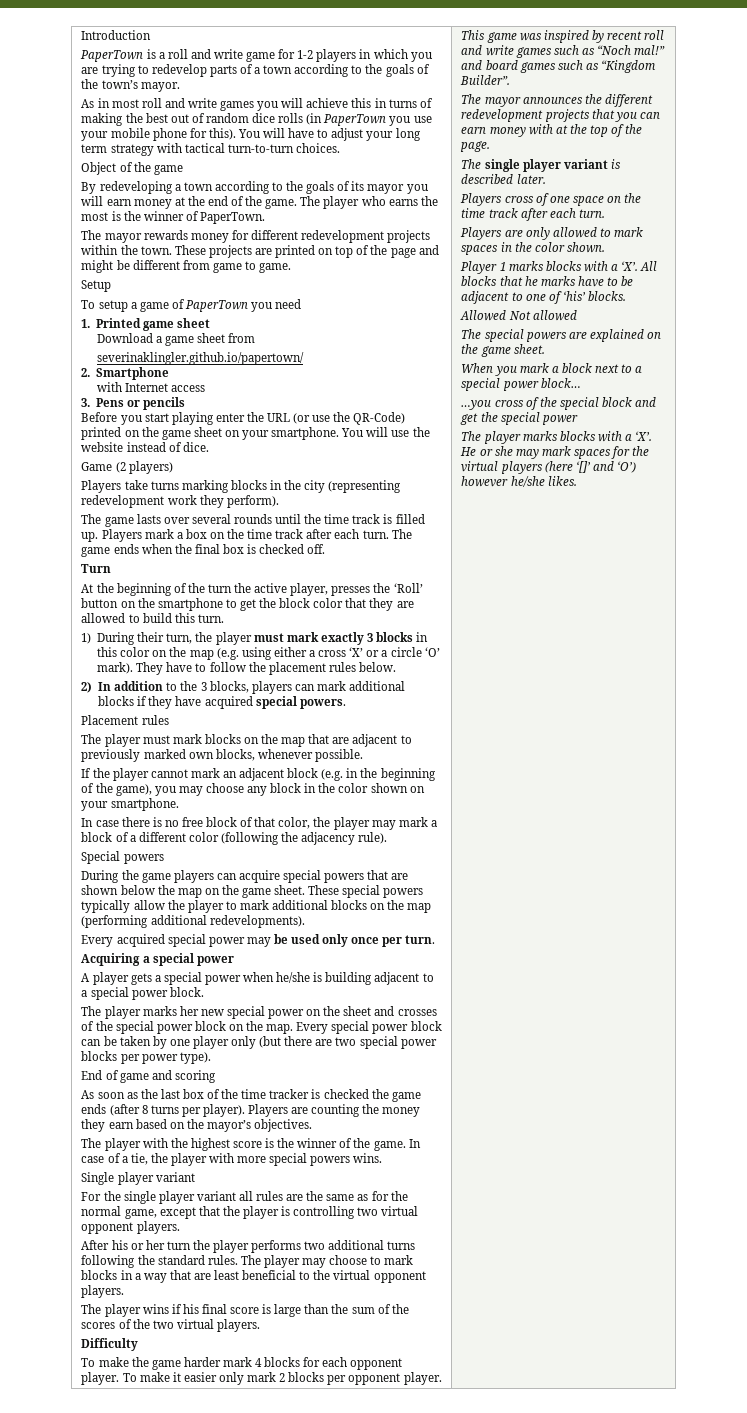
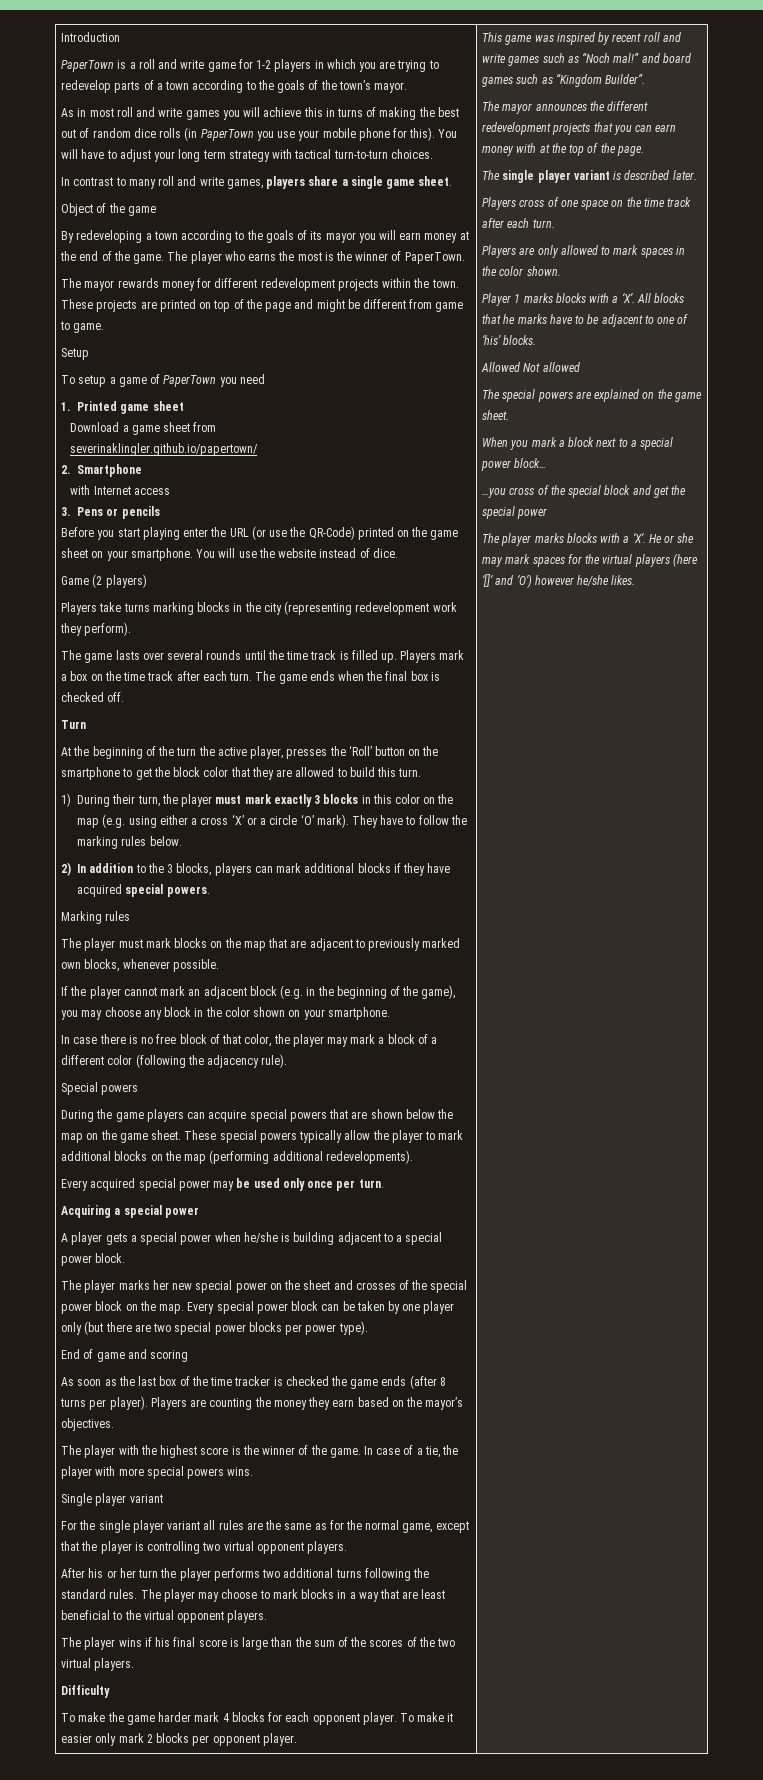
+ In contrast to many roll and write games, players share a single game sheet.
- They have to follow the placement rules below.
+ They have to follow the marking rules below.
- Placement rules
+ Marking rules

